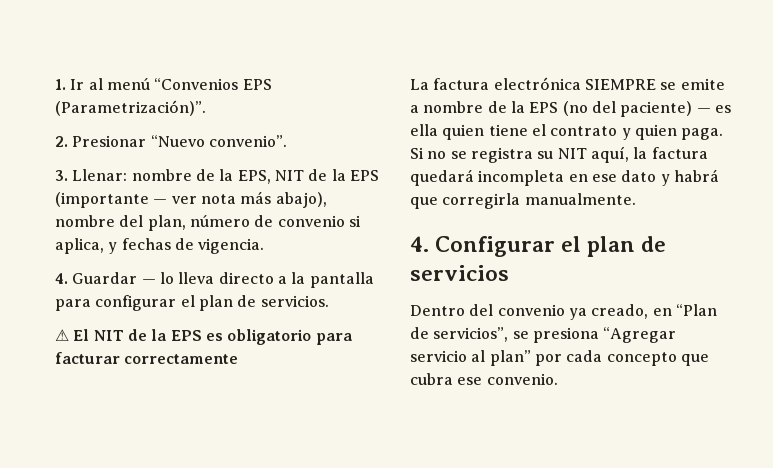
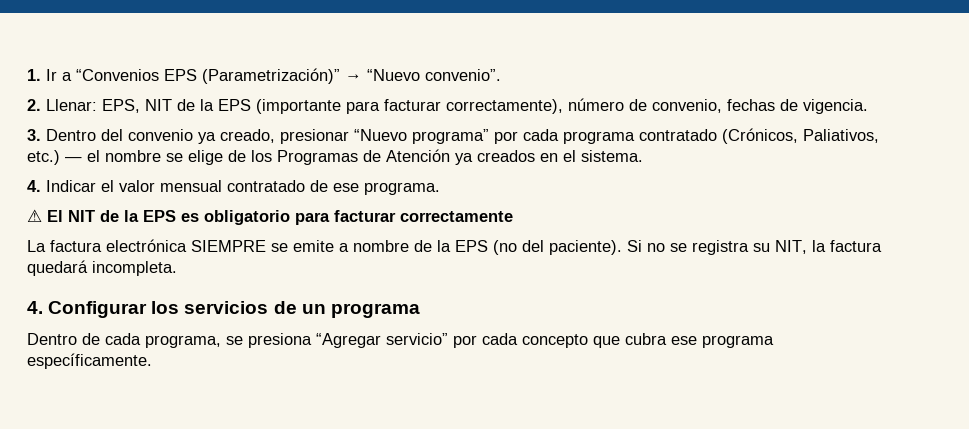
- 1. Ir al menú “Convenios EPS (Parametrización)”.
- 2. Presionar “Nuevo convenio”.
- 3. Llenar: nombre de la EPS, NIT de la EPS (importante — ver nota más abajo), nombre del plan, número de convenio si aplica, y fechas de vigencia.
- 4. Guardar — lo lleva directo a la pantalla para configurar el plan de servicios.
+ 1. Ir a “Convenios EPS (Parametrización)” → “Nuevo convenio”.
+ 2. Llenar: EPS, NIT de la EPS (importante para facturar correctamente), número de convenio, fechas de vigencia.
+ 3. Dentro del convenio ya creado, presionar “Nuevo programa” por cada programa contratado (Crónicos, Paliativos, etc.) — el nombre se elige de los Programas de Atención ya creados en el sistema.
+ 4. Indicar el valor mensual contratado de ese programa.
- La factura electrónica SIEMPRE se emite a nombre de la EPS (no del paciente) — es ella quien tiene el contrato y quien paga.
+ La factura electrónica SIEMPRE se emite a nombre de la EPS (no del paciente).
- Si no se registra su NIT aquí, la factura quedará incompleta en ese dato y habrá que corregirla manualmente.
- 4. Configurar el plan de servicios
- Dentro del convenio ya creado, en “Plan de servicios”, se presiona “Agregar servicio al plan” por cada concepto que cubra ese convenio.
+ Si no se registra su NIT, la factura quedará incompleta.
+ 4. Configurar los servicios de un programa
+ Dentro de cada programa, se presiona “Agregar servicio” por cada concepto que cubra ese programa específicamente.

